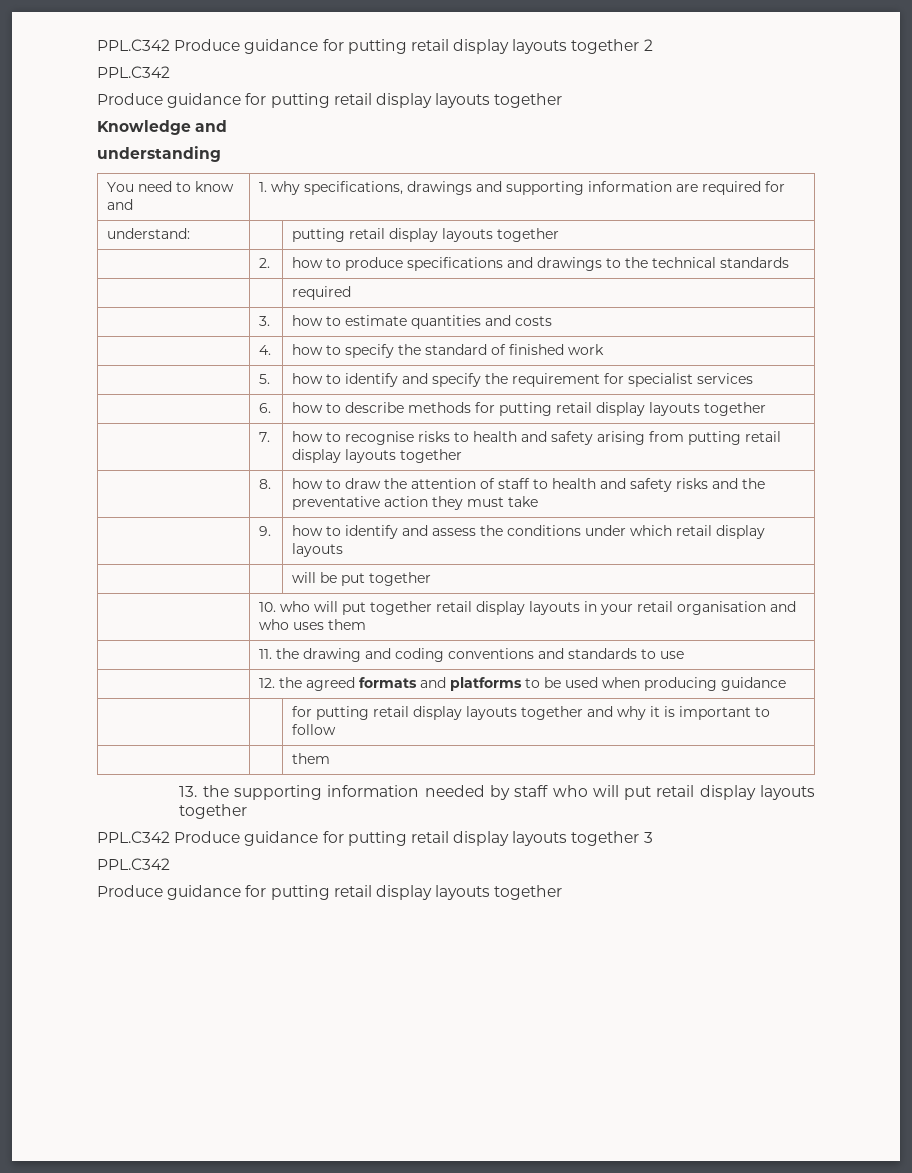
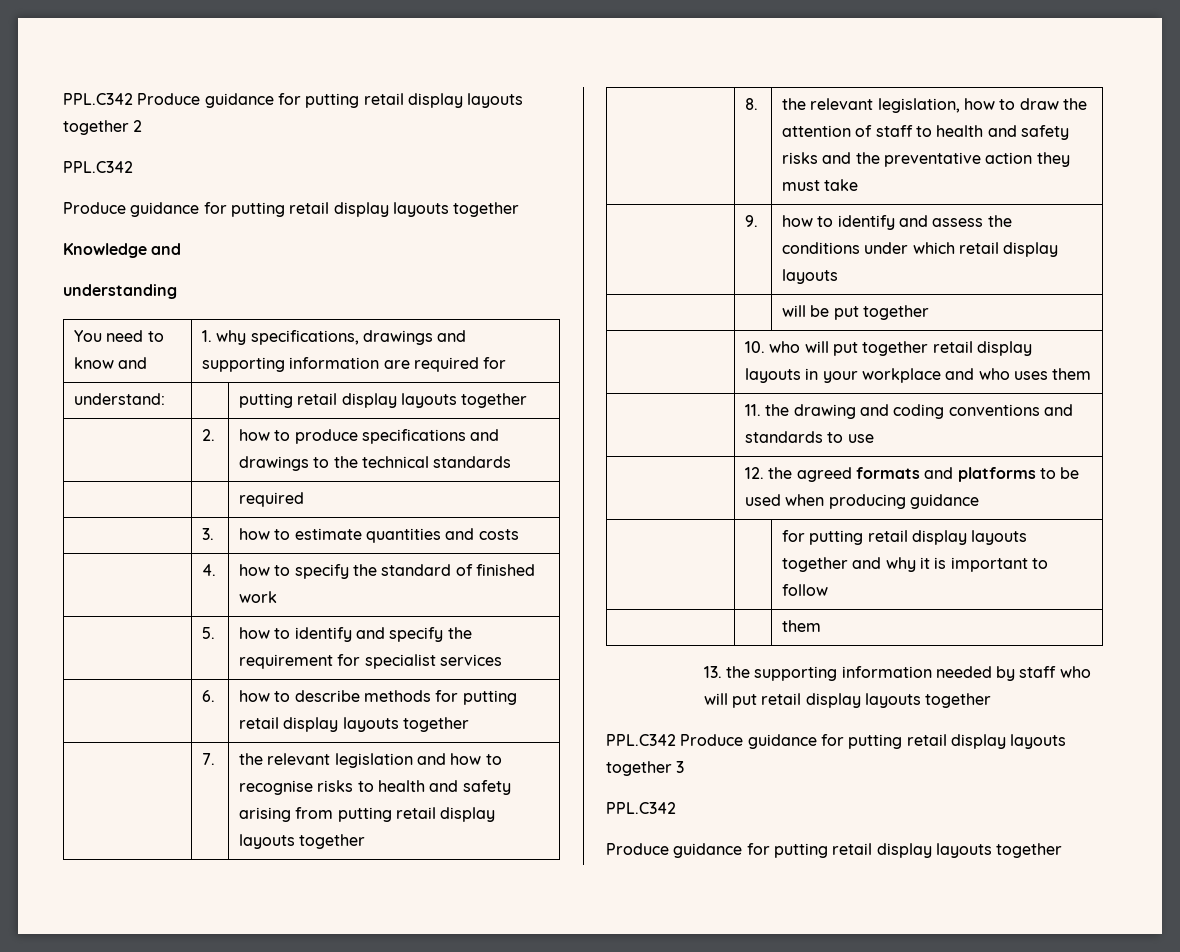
- | 7. | how to recognise risks to health and safety arising from putting retail display layouts together
+ | 7. | the relevant legislation and how to recognise risks to health and safety arising from putting retail display layouts together
- | 8. | how to draw the attention of staff to health and safety risks and the preventative action they must take
+ | 8. | the relevant legislation, how to draw the attention of staff to health and safety risks and the preventative action they must take
- | 10. who will put together retail display layouts in your retail organisation and who uses them
+ | 10. who will put together retail display layouts in your workplace and who uses them

